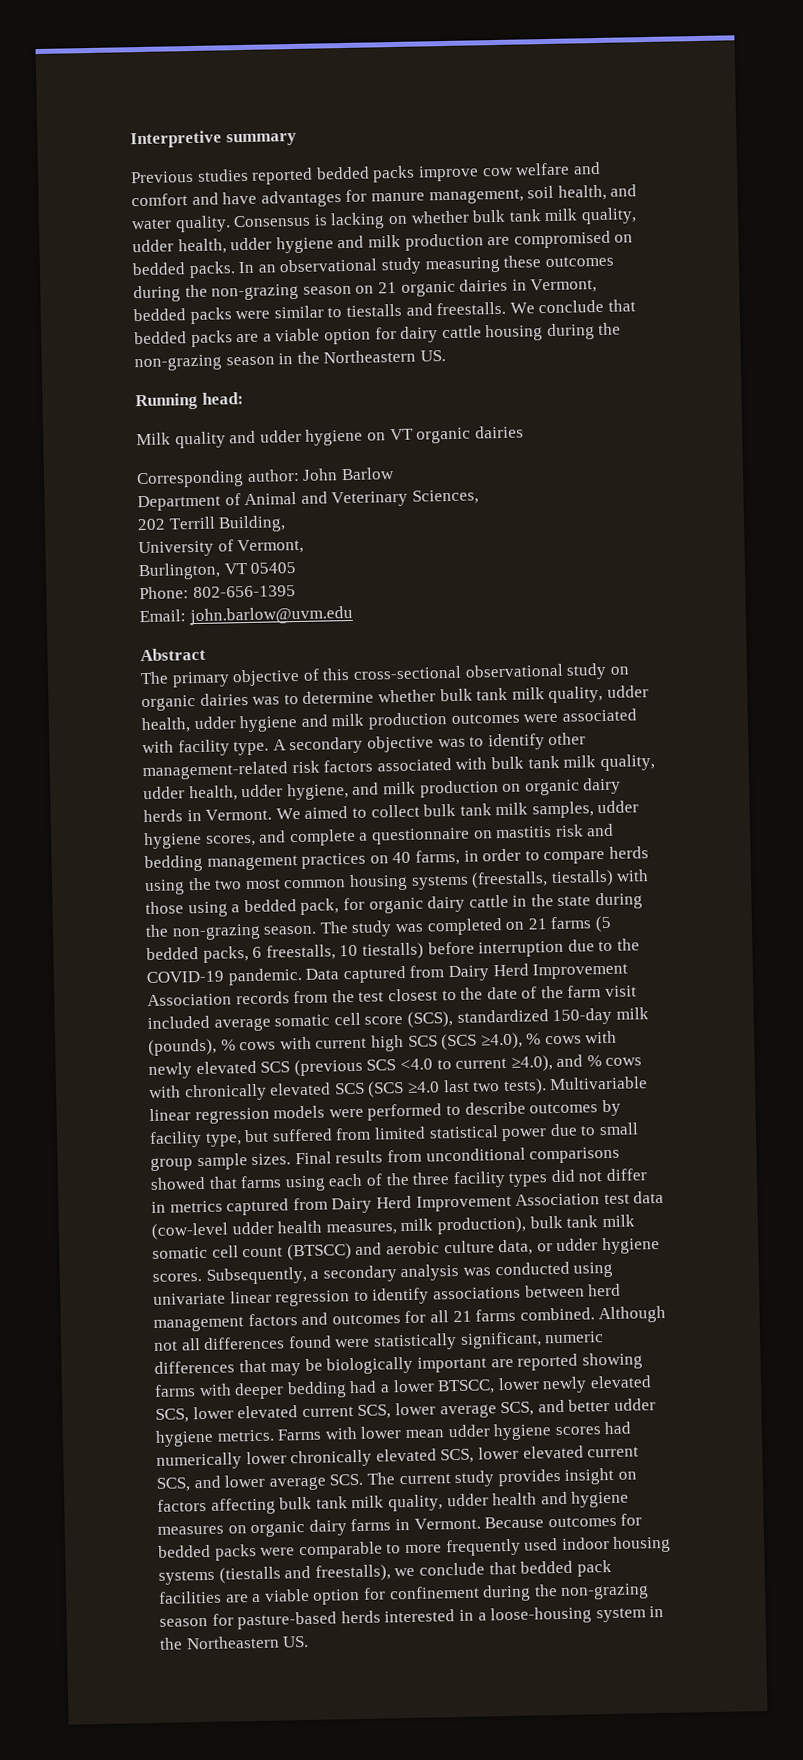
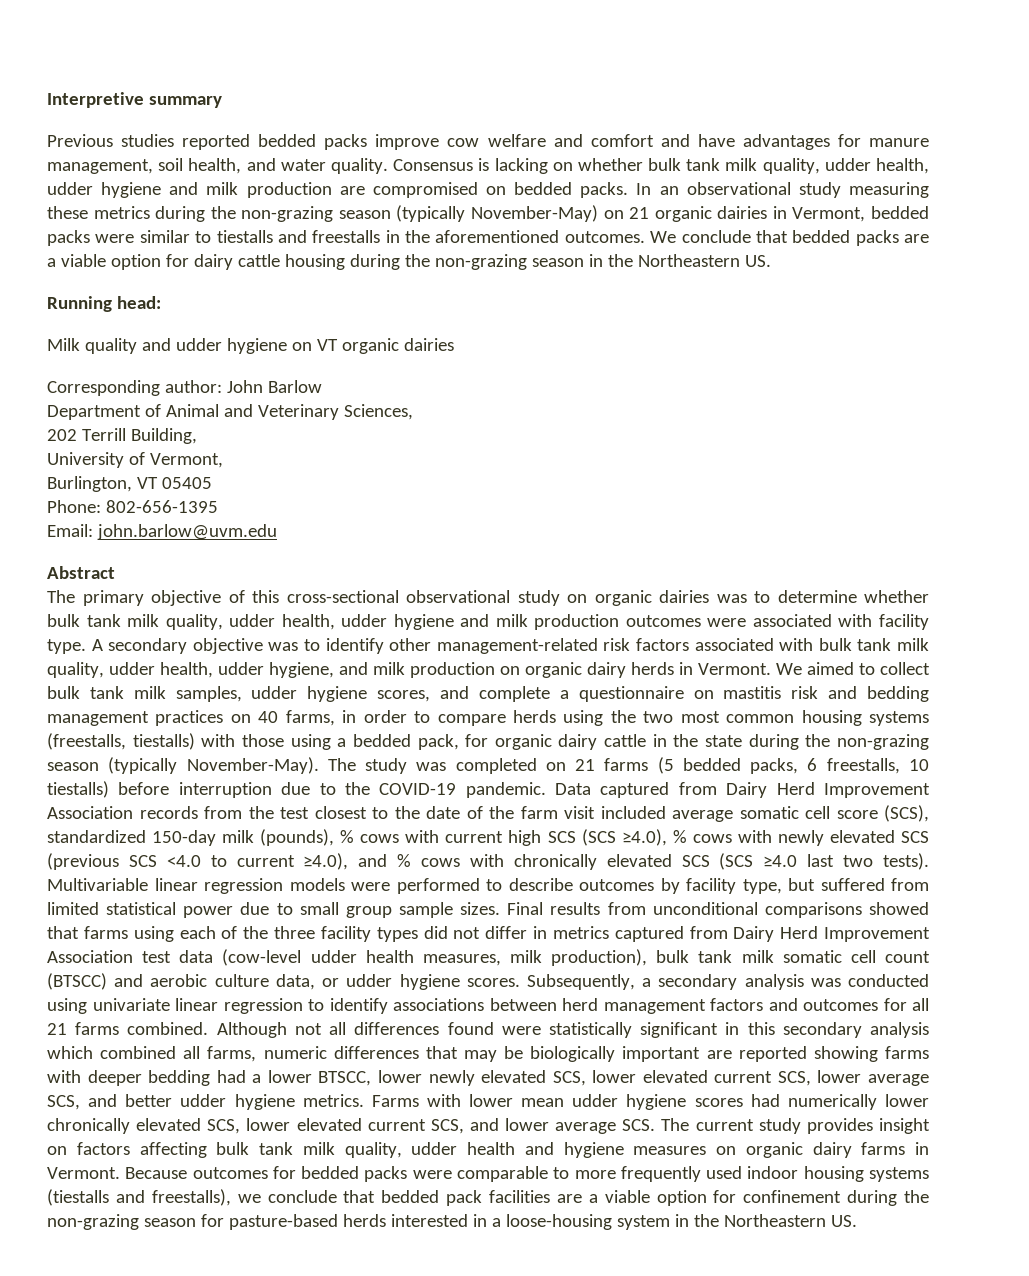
- In an observational study measuring these outcomes during the non-grazing season on 21 organic dairies in Vermont, bedded packs were similar to tiestalls and freestalls.
+ In an observational study measuring these metrics during the non-grazing season (typically November-May) on 21 organic dairies in Vermont, bedded packs were similar to tiestalls and freestalls in the aforementioned outcomes.
- We aimed to collect bulk tank milk samples, udder hygiene scores, and complete a questionnaire on mastitis risk and bedding management practices on 40 farms, in order to compare herds using the two most common housing systems (freestalls, tiestalls) with those using a bedded pack, for organic dairy cattle in the state during the non-grazing season.
+ We aimed to collect bulk tank milk samples, udder hygiene scores, and complete a questionnaire on mastitis risk and bedding management practices on 40 farms, in order to compare herds using the two most common housing systems (freestalls, tiestalls) with those using a bedded pack, for organic dairy cattle in the state during the non-grazing season (typically November-May).
- Although not all differences found were statistically significant, numeric differences that may be biologically important are reported showing farms with deeper bedding had a lower BTSCC, lower newly elevated SCS, lower elevated current SCS, lower average SCS, and better udder hygiene metrics.
+ Although not all differences found were statistically significant in this secondary analysis which combined all farms, numeric differences that may be biologically important are reported showing farms with deeper bedding had a lower BTSCC, lower newly elevated SCS, lower elevated current SCS, lower average SCS, and better udder hygiene metrics.

